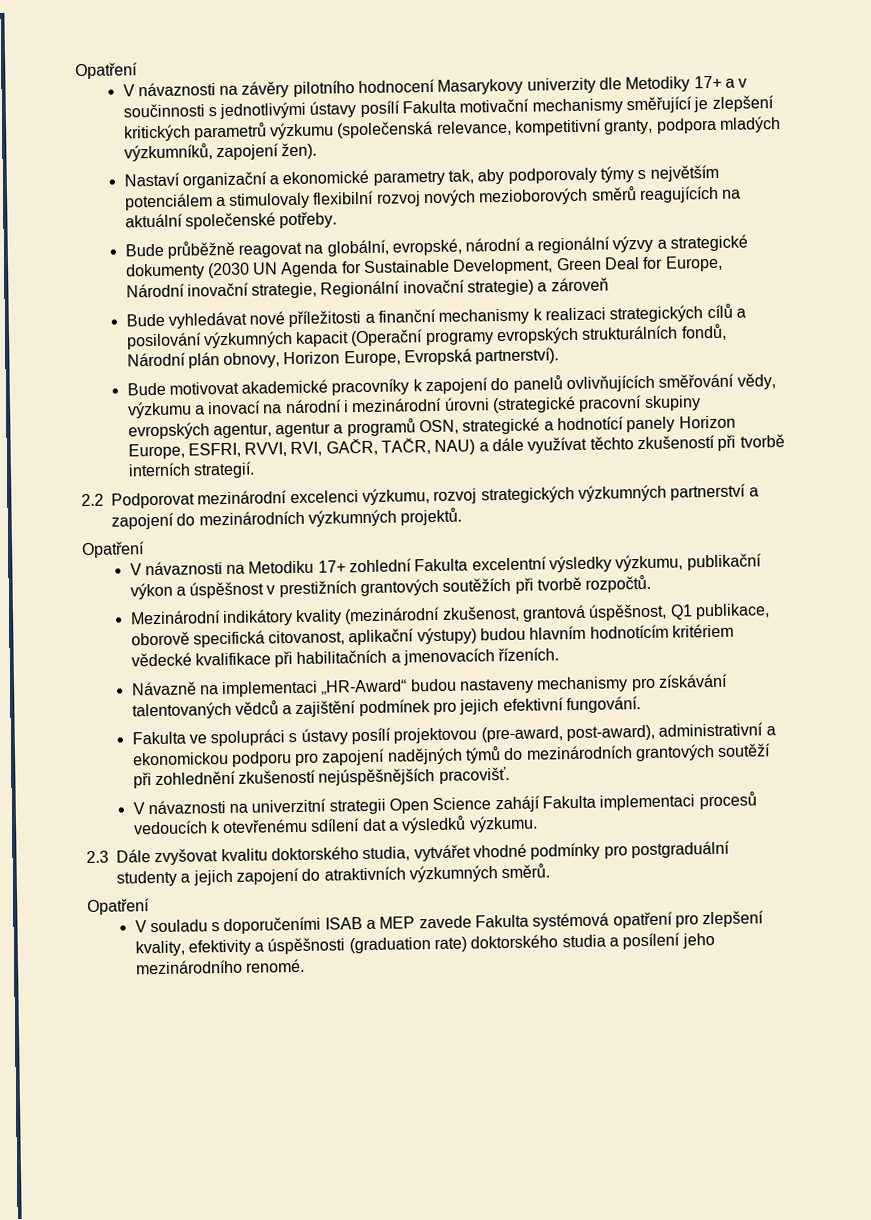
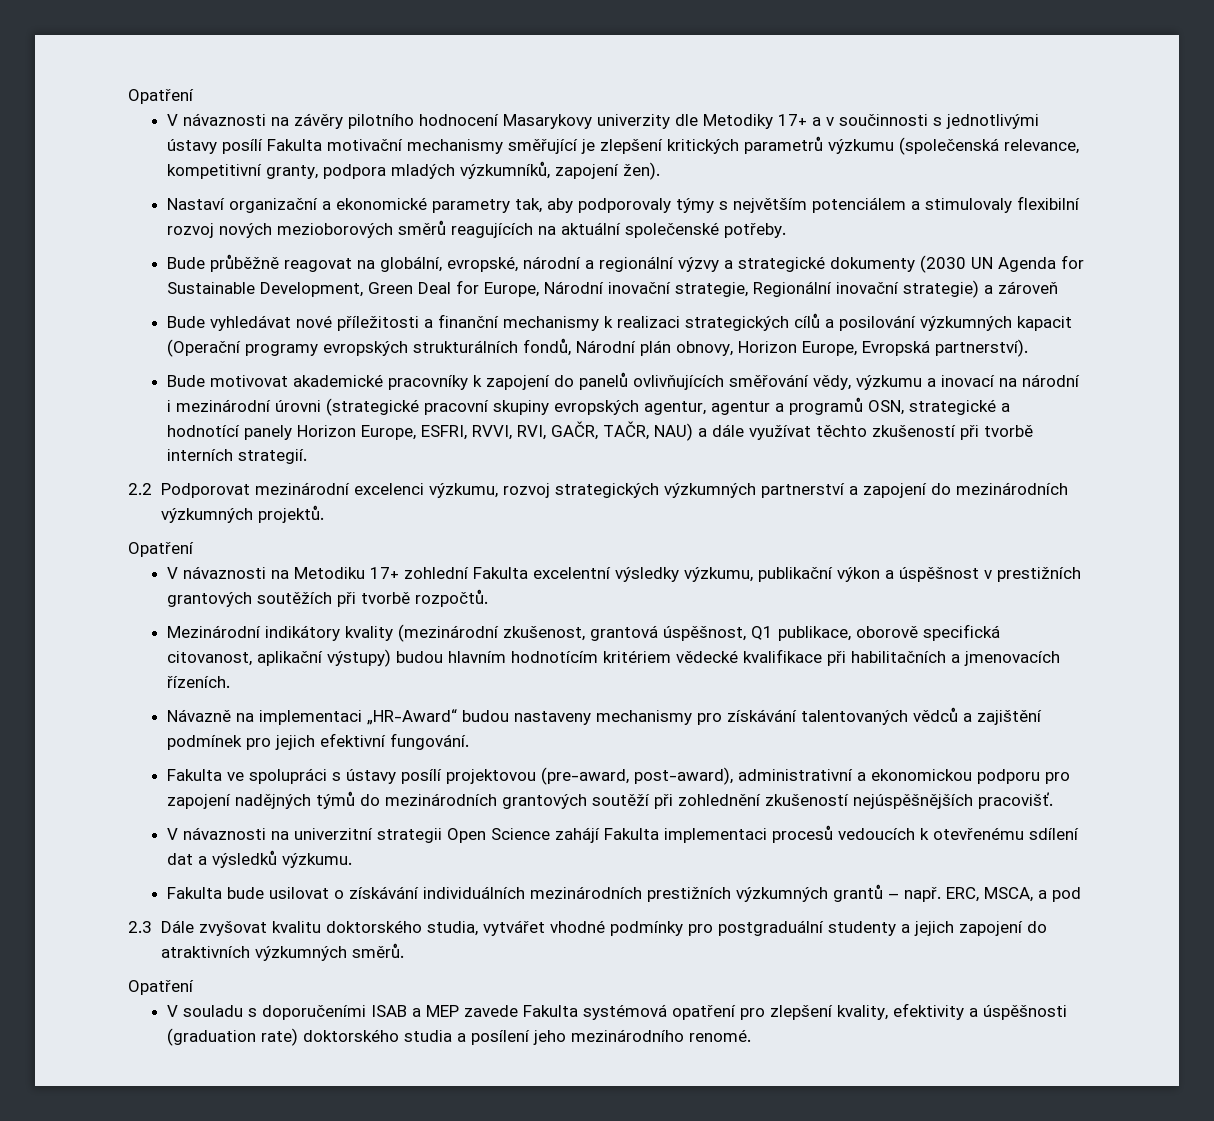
+ Fakulta bude usilovat o získávání individuálních mezinárodních prestižních výzkumných grantů – např. ERC, MSCA, a pod

